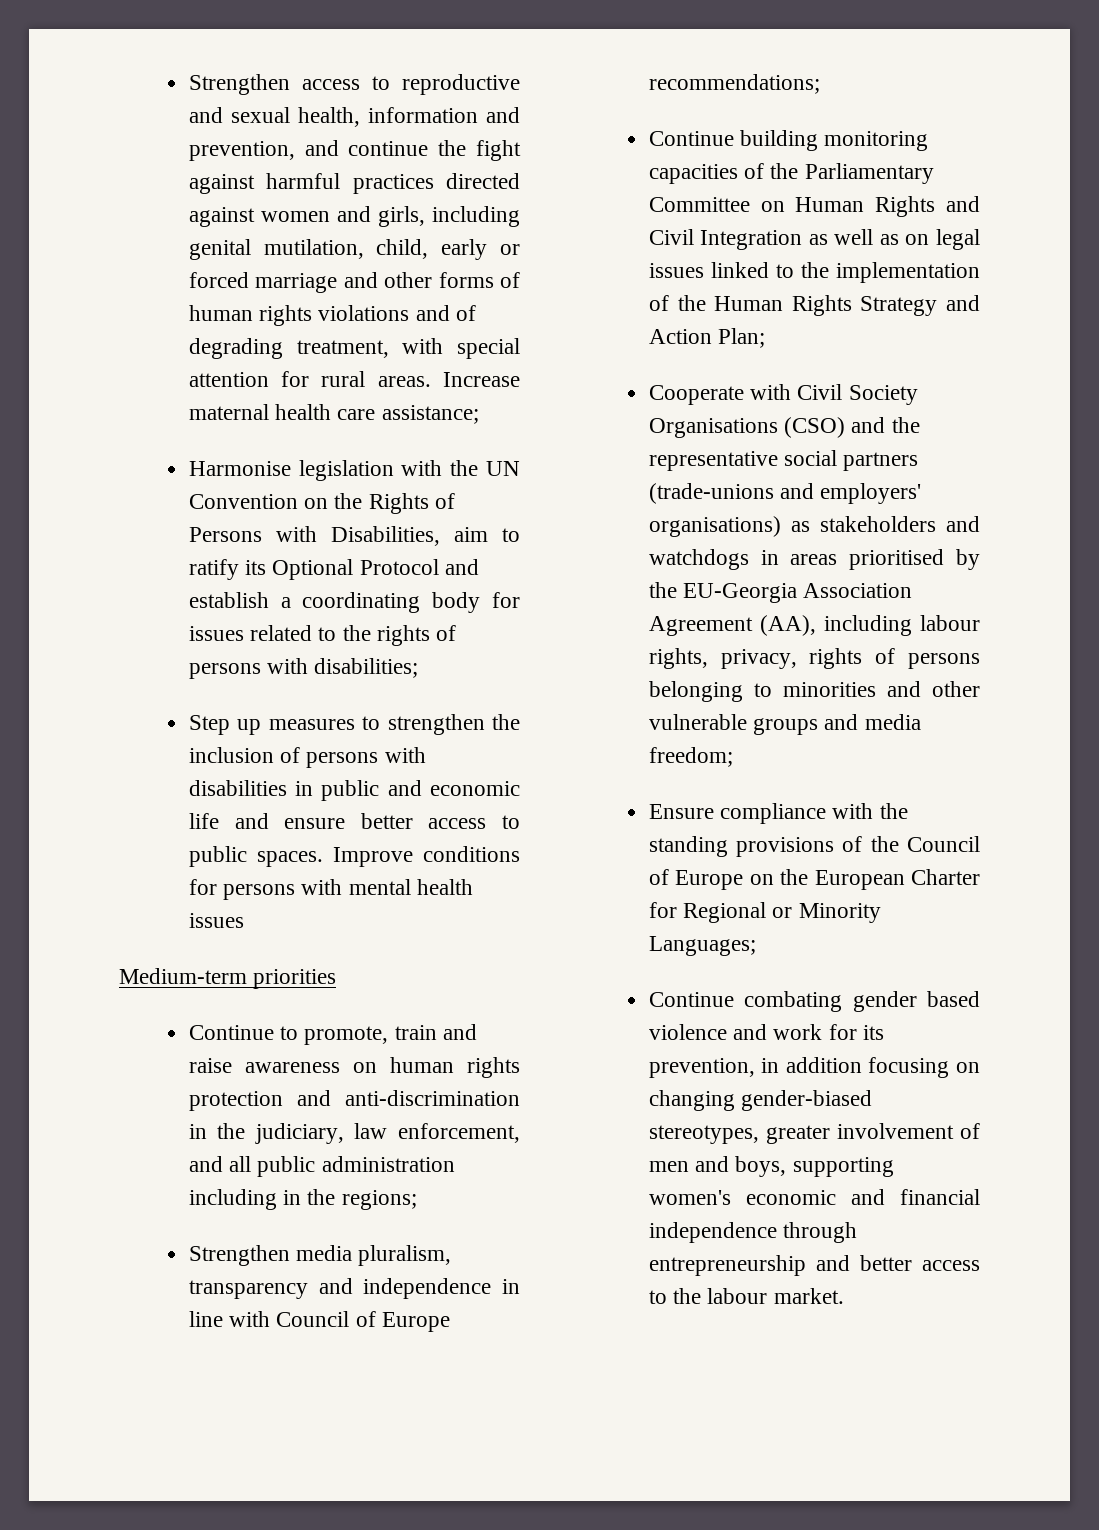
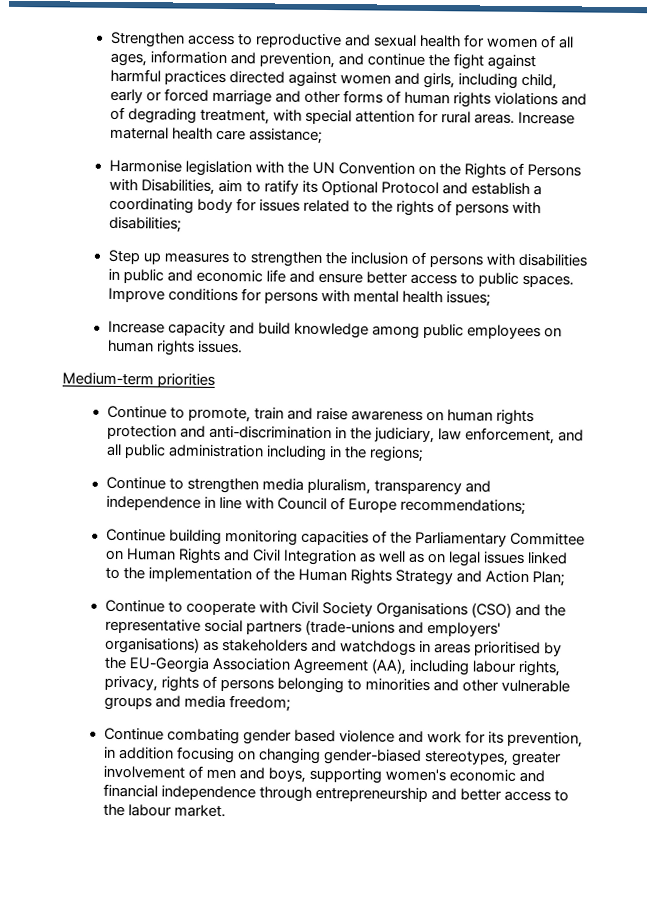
- Strengthen access to reproductive and sexual health, information and prevention, and continue the fight against harmful practices directed against women and girls, including genital mutilation, child, early or forced marriage and other forms of human rights violations and of degrading treatment, with special attention for rural areas.
+ Strengthen access to reproductive and sexual health for women of all ages, information and prevention, and continue the fight against harmful practices directed against women and girls, including child, early or forced marriage and other forms of human rights violations and of degrading treatment, with special attention for rural areas.
- Improve conditions for persons with mental health issues
+ Improve conditions for persons with mental health issues;
+ Increase capacity and build knowledge among public employees on human rights issues.
- Strengthen media pluralism, transparency and independence in line with Council of Europe recommendations;
+ Continue to strengthen media pluralism, transparency and independence in line with Council of Europe recommendations;
- Cooperate with Civil Society Organisations (CSO) and the representative social partners (trade-unions and employers' organisations) as stakeholders and watchdogs in areas prioritised by the EU-Georgia Association Agreement (AA), including labour rights, privacy, rights of persons belonging to minorities and other vulnerable groups and media freedom;
+ Continue to cooperate with Civil Society Organisations (CSO) and the representative social partners (trade-unions and employers' organisations) as stakeholders and watchdogs in areas prioritised by the EU-Georgia Association Agreement (AA), including labour rights, privacy, rights of persons belonging to minorities and other vulnerable groups and media freedom;
- Ensure compliance with the standing provisions of the Council of Europe on the European Charter for Regional or Minority Languages;

